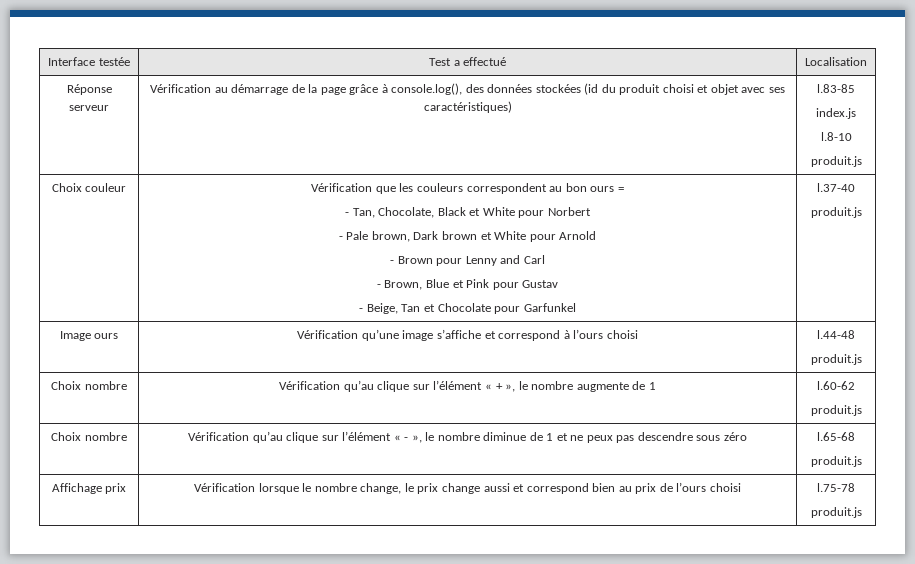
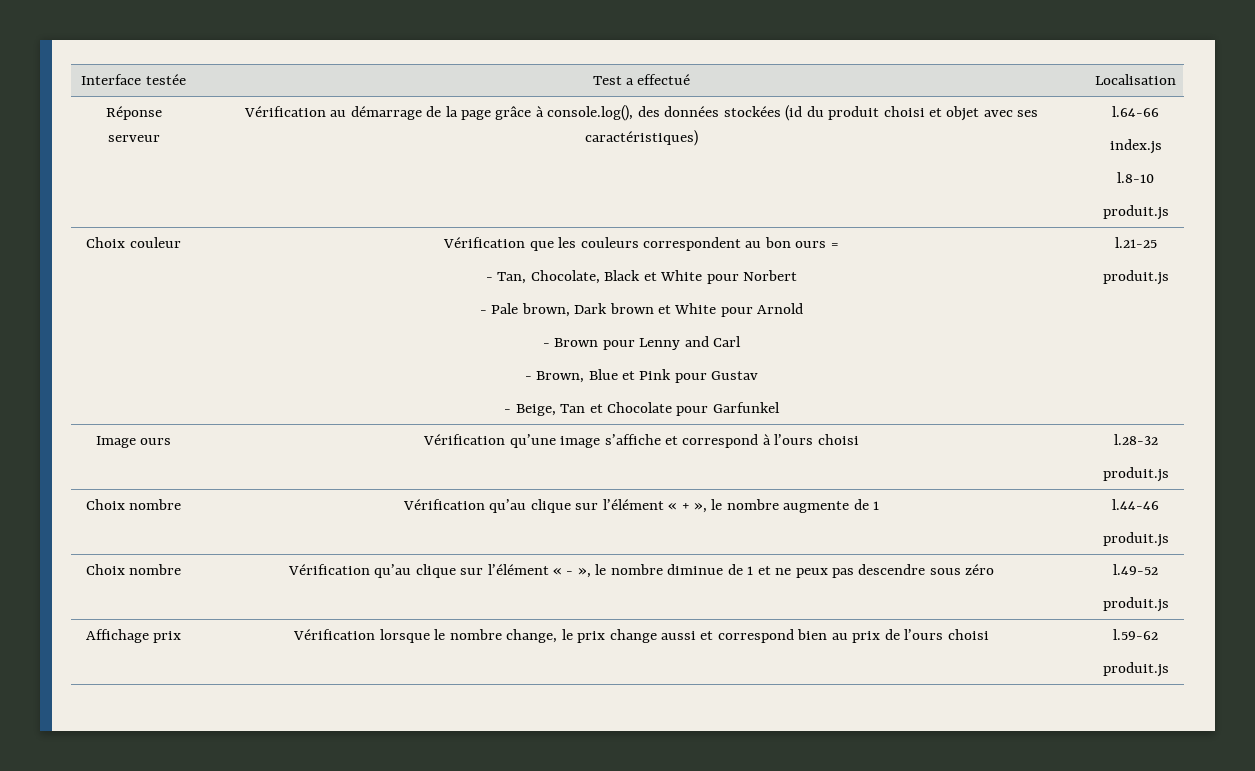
- Réponse serveur | Vérification au démarrage de la page grâce à console.log(), des données stockées (id du produit choisi et objet avec ses caractéristiques) | l.83-85
+ Réponse serveur | Vérification au démarrage de la page grâce à console.log(), des données stockées (id du produit choisi et objet avec ses caractéristiques) | l.64-66
- l.37-40
+ l.21-25
- Image ours | Vérification qu’une image s’affiche et correspond à l’ours choisi | l.44-48
+ Image ours | Vérification qu’une image s’affiche et correspond à l’ours choisi | l.28-32
- Choix nombre | Vérification qu’au clique sur l’élément « + », le nombre augmente de 1 | l.60-62
+ Choix nombre | Vérification qu’au clique sur l’élément « + », le nombre augmente de 1 | l.44-46
- Choix nombre | Vérification qu’au clique sur l’élément « - », le nombre diminue de 1 et ne peux pas descendre sous zéro | l.65-68
+ Choix nombre | Vérification qu’au clique sur l’élément « - », le nombre diminue de 1 et ne peux pas descendre sous zéro | l.49-52
- Affichage prix | Vérification lorsque le nombre change, le prix change aussi et correspond bien au prix de l’ours choisi | l.75-78
+ Affichage prix | Vérification lorsque le nombre change, le prix change aussi et correspond bien au prix de l’ours choisi | l.59-62

